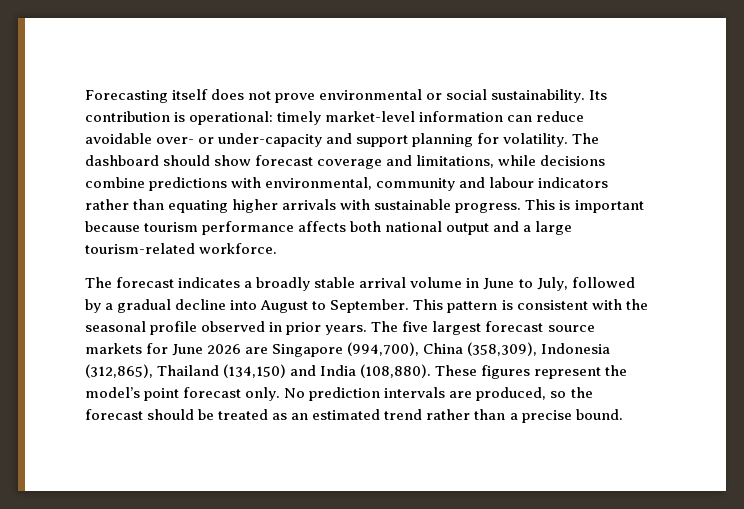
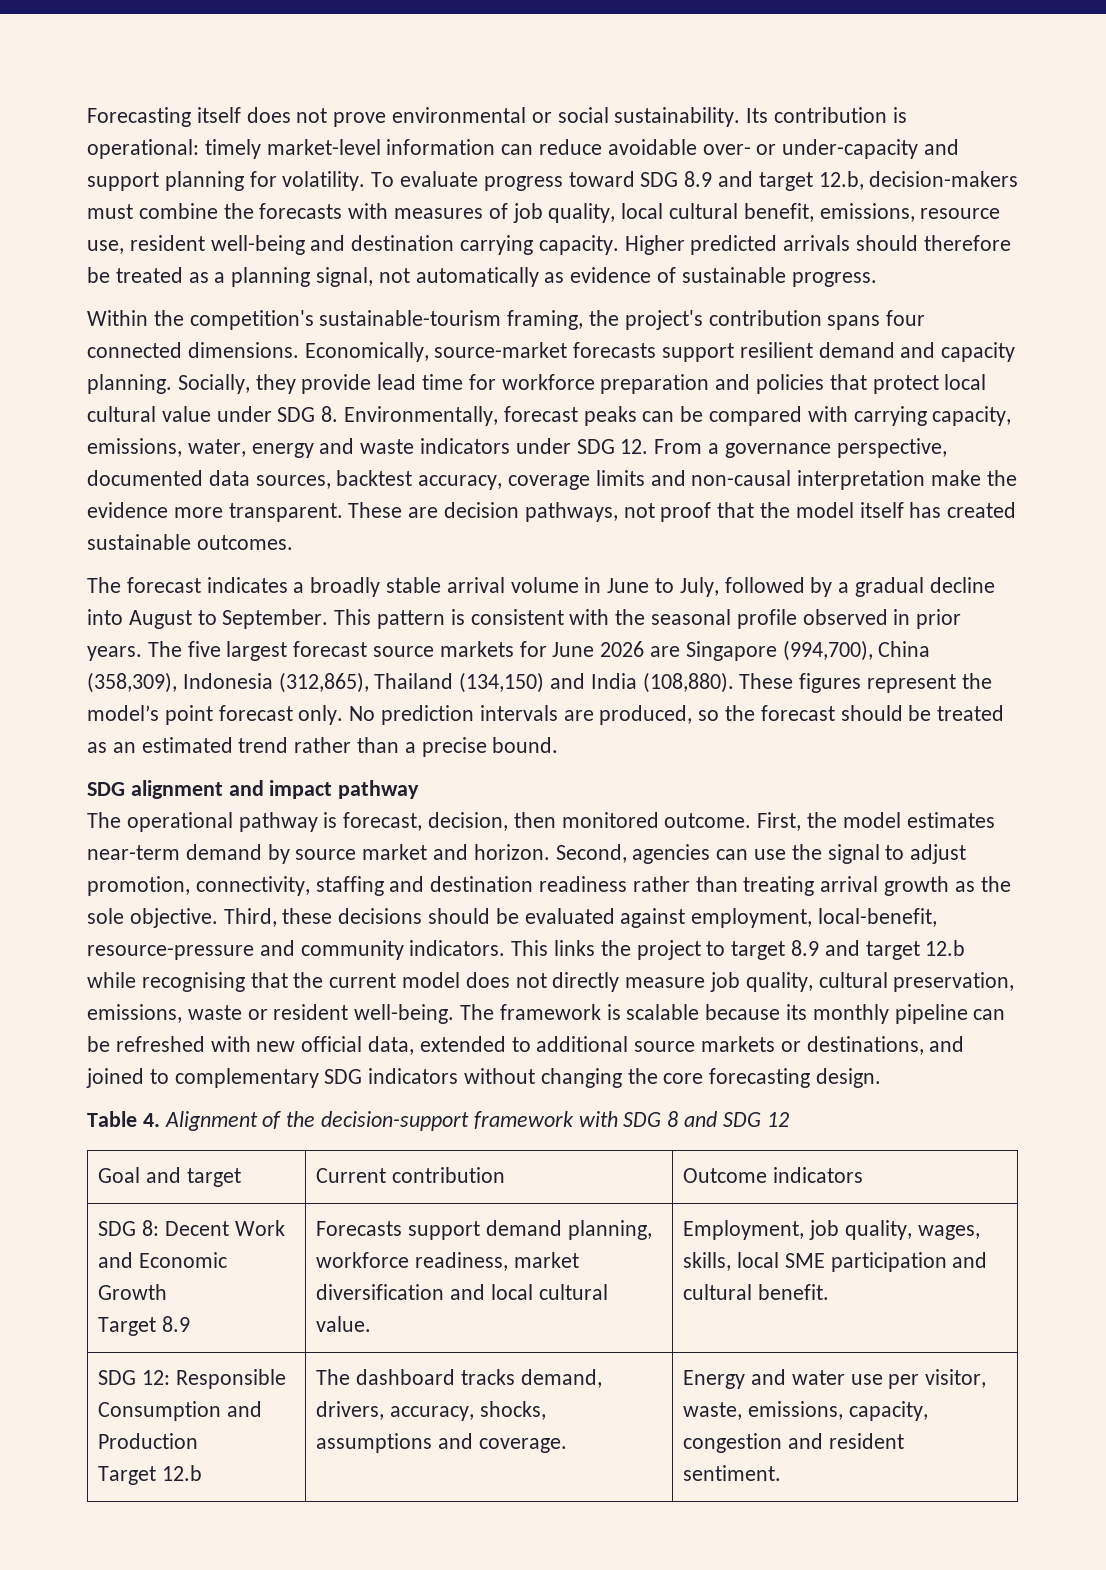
- The dashboard should show forecast coverage and limitations, while decisions combine predictions with environmental, community and labour indicators rather than equating higher arrivals with sustainable progress. This is important because tourism performance affects both national output and a large tourism-related workforce.
+ To evaluate progress toward SDG 8.9 and target 12.b, decision-makers must combine the forecasts with measures of job quality, local cultural benefit, emissions, resource use, resident well-being and destination carrying capacity. Higher predicted arrivals should therefore be treated as a planning signal, not automatically as evidence of sustainable progress.
+ Within the competition's sustainable-tourism framing, the project's contribution spans four connected dimensions. Economically, source-market forecasts support resilient demand and capacity planning. Socially, they provide lead time for workforce preparation and policies that protect local cultural value under SDG 8. Environmentally, forecast peaks can be compared with carrying capacity, emissions, water, energy and waste indicators under SDG 12. From a governance perspective, documented data sources, backtest accuracy, coverage limits and non-causal interpretation make the evidence more transparent. These are decision pathways, not proof that the model itself has created sustainable outcomes.
+ SDG alignment and impact pathway
+ The operational pathway is forecast, decision, then monitored outcome. First, the model estimates near-term demand by source market and horizon. Second, agencies can use the signal to adjust promotion, connectivity, staffing and destination readiness rather than treating arrival growth as the sole objective. Third, these decisions should be evaluated against employment, local-benefit, resource-pressure and community indicators. This links the project to target 8.9 and target 12.b while recognising that the current model does not directly measure job quality, cultural preservation, emissions, waste or resident well-being. The framework is scalable because its monthly pipeline can be refreshed with new official data, extended to additional source markets or destinations, and joined to complementary SDG indicators without changing the core forecasting design.
+ Table 4. Alignment of the decision-support framework with SDG 8 and SDG 12
+ Goal and target | Current contribution | Outcome indicators
+ SDG 8: Decent Work and Economic Growth
+ Target 8.9 | Forecasts support demand planning, workforce readiness, market diversification and local cultural value. | Employment, job quality, wages, skills, local SME participation and cultural benefit.
+ SDG 12: Responsible Consumption and Production
+ Target 12.b | The dashboard tracks demand, drivers, accuracy, shocks, assumptions and coverage. | Energy and water use per visitor, waste, emissions, capacity, congestion and resident sentiment.

